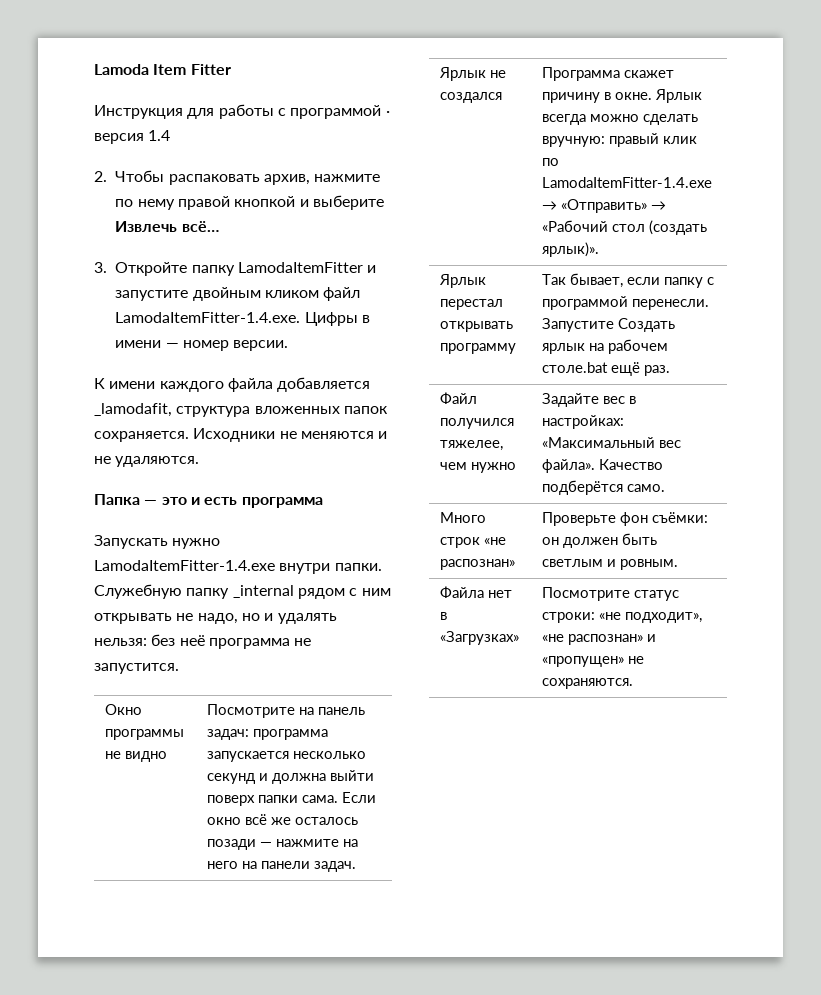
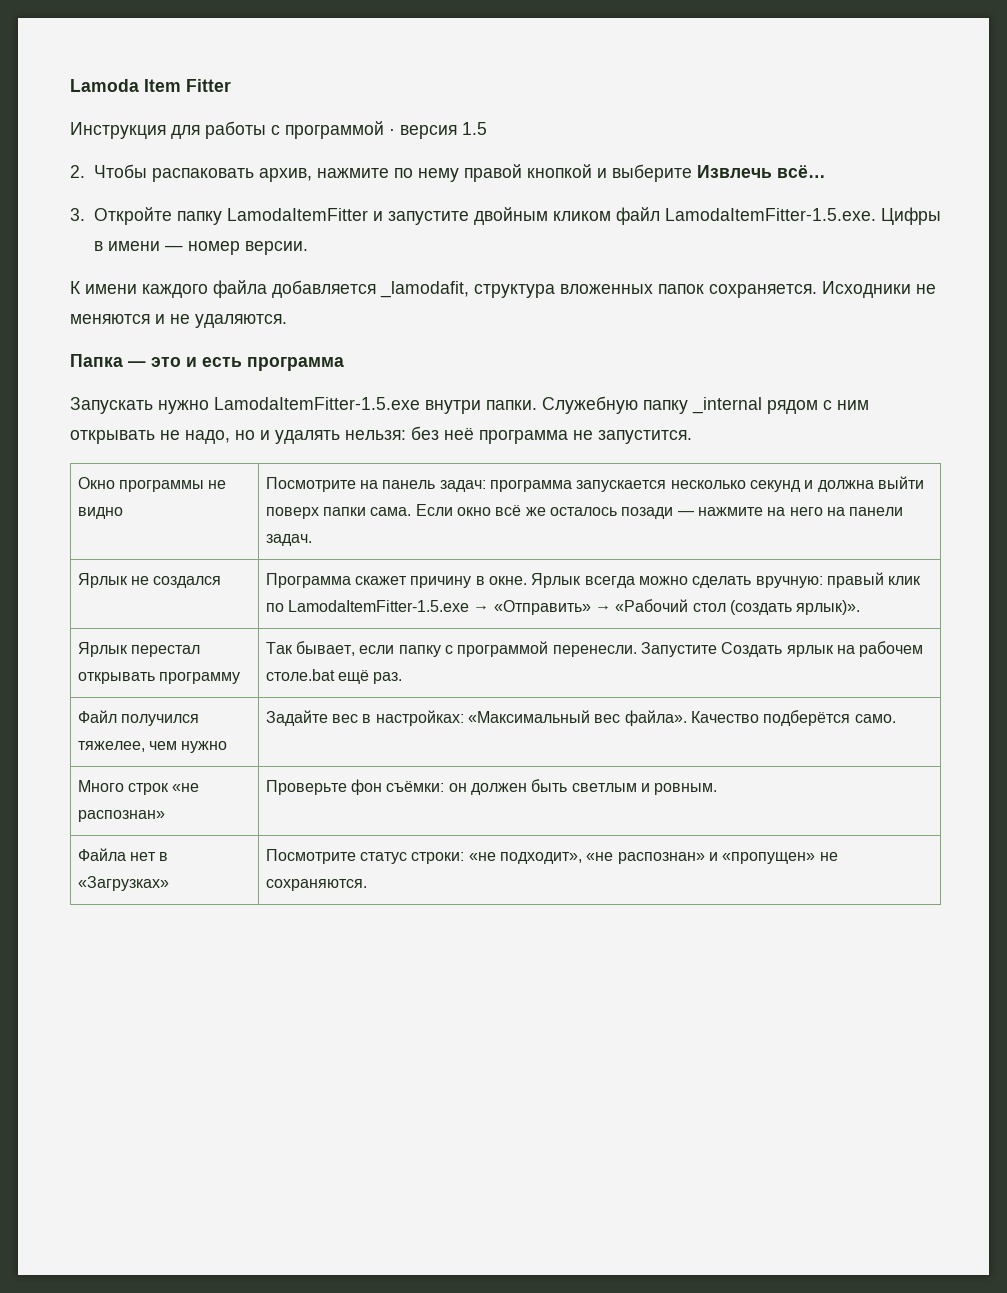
- Инструкция для работы с программой · версия 1.4
+ Инструкция для работы с программой · версия 1.5
- 3. Откройте папку LamodaItemFitter и запустите двойным кликом файл LamodaItemFitter-1.4.exe. Цифры в имени — номер версии.
+ 3. Откройте папку LamodaItemFitter и запустите двойным кликом файл LamodaItemFitter-1.5.exe. Цифры в имени — номер версии.
- Запускать нужно LamodaItemFitter-1.4.exe внутри папки.
+ Запускать нужно LamodaItemFitter-1.5.exe внутри папки.
- Ярлык не создался | Программа скажет причину в окне. Ярлык всегда можно сделать вручную: правый клик по LamodaItemFitter-1.4.exe → «Отправить» → «Рабочий стол (создать ярлык)».
+ Ярлык не создался | Программа скажет причину в окне. Ярлык всегда можно сделать вручную: правый клик по LamodaItemFitter-1.5.exe → «Отправить» → «Рабочий стол (создать ярлык)».

